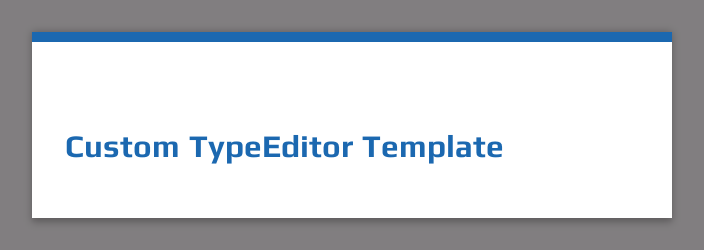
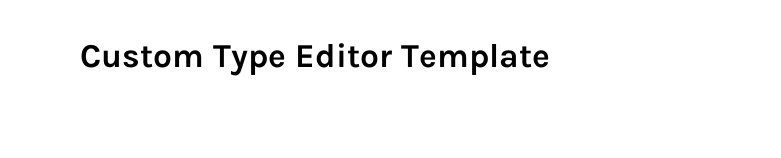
- Custom TypeEditor Template
+ Custom Type Editor Template

